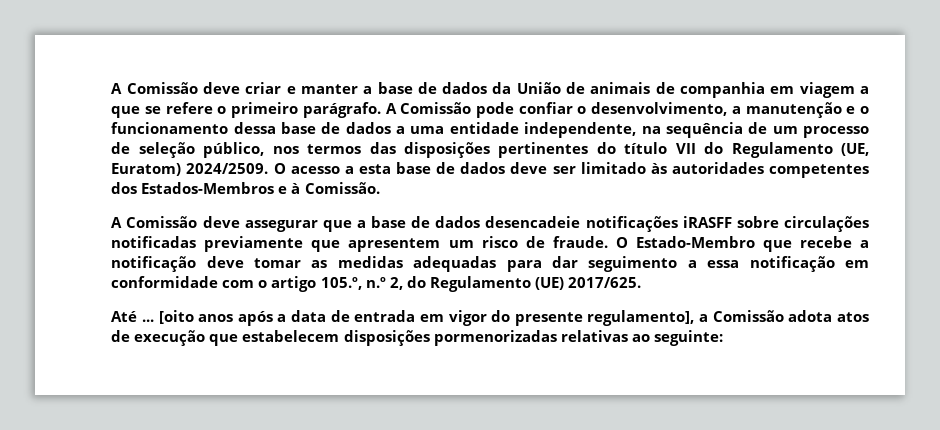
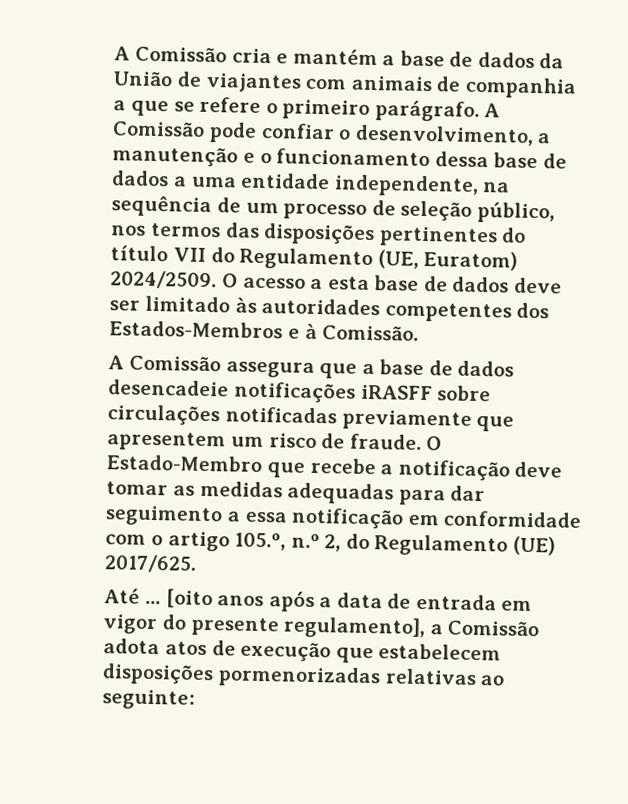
- A Comissão deve criar e manter a base de dados da União de animais de companhia em viagem a que se refere o primeiro parágrafo.
+ A Comissão cria e mantém a base de dados da União de viajantes com animais de companhia a que se refere o primeiro parágrafo.
- A Comissão deve assegurar que a base de dados desencadeie notificações iRASFF sobre circulações notificadas previamente que apresentem um risco de fraude.
+ A Comissão assegura que a base de dados desencadeie notificações iRASFF sobre circulações notificadas previamente que apresentem um risco de fraude.

